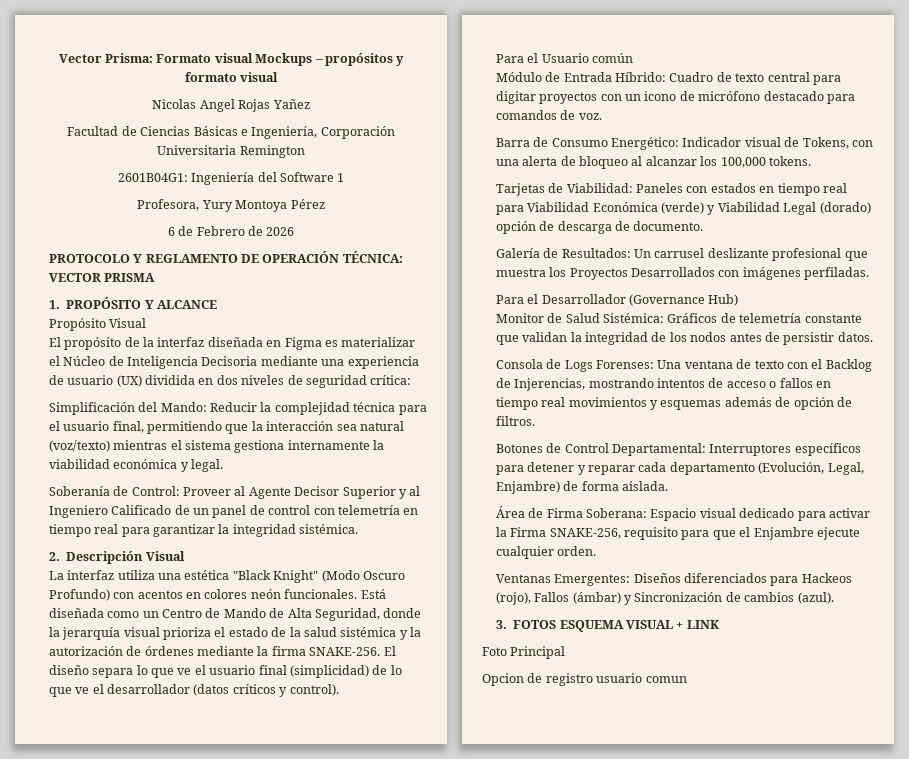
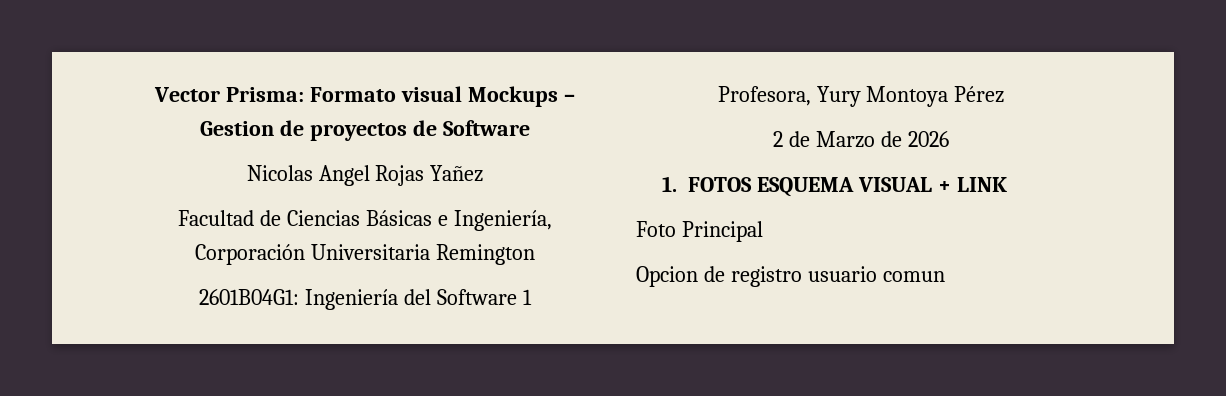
- Vector Prisma: Formato visual Mockups – propósitos y formato visual
+ Vector Prisma: Formato visual Mockups – Gestion de proyectos de Software
- 6 de Febrero de 2026
+ 2 de Marzo de 2026
- PROTOCOLO Y REGLAMENTO DE OPERACIÓN TÉCNICA: VECTOR PRISMA
- 1. PROPÓSITO Y ALCANCE
- Propósito Visual
- El propósito de la interfaz diseñada en Figma es materializar el Núcleo de Inteligencia Decisoria mediante una experiencia de usuario (UX) dividida en dos niveles de seguridad crítica:
- Simplificación del Mando: Reducir la complejidad técnica para el usuario final, permitiendo que la interacción sea natural (voz/texto) mientras el sistema gestiona internamente la viabilidad económica y legal.
- Soberanía de Control: Proveer al Agente Decisor Superior y al Ingeniero Calificado de un panel de control con telemetría en tiempo real para garantizar la integridad sistémica.
- 2. Descripción Visual
- La interfaz utiliza una estética "Black Knight" (Modo Oscuro Profundo) con acentos en colores neón funcionales. Está diseñada como un Centro de Mando de Alta Seguridad, donde la jerarquía visual prioriza el estado de la salud sistémica y la autorización de órdenes mediante la firma SNAKE-256. El diseño separa lo que ve el usuario final (simplicidad) de lo que ve el desarrollador (datos críticos y control).
- Para el Usuario común
- Módulo de Entrada Híbrido: Cuadro de texto central para digitar proyectos con un icono de micrófono destacado para comandos de voz.
- Barra de Consumo Energético: Indicador visual de Tokens, con una alerta de bloqueo al alcanzar los 100,000 tokens.
- Tarjetas de Viabilidad: Paneles con estados en tiempo real para Viabilidad Económica (verde) y Viabilidad Legal (dorado) opción de descarga de documento.
- Galería de Resultados: Un carrusel deslizante profesional que muestra los Proyectos Desarrollados con imágenes perfiladas.
- Para el Desarrollador (Governance Hub)
- Monitor de Salud Sistémica: Gráficos de telemetría constante que validan la integridad de los nodos antes de persistir datos.
- Consola de Logs Forenses: Una ventana de texto con el Backlog de Injerencias, mostrando intentos de acceso o fallos en tiempo real movimientos y esquemas además de opción de filtros.
- Botones de Control Departamental: Interruptores específicos para detener y reparar cada departamento (Evolución, Legal, Enjambre) de forma aislada.
- Área de Firma Soberana: Espacio visual dedicado para activar la Firma SNAKE-256, requisito para que el Enjambre ejecute cualquier orden.
- Ventanas Emergentes: Diseños diferenciados para Hackeos (rojo), Fallos (ámbar) y Sincronización de cambios (azul).
- 3. FOTOS ESQUEMA VISUAL + LINK
+ 1. FOTOS ESQUEMA VISUAL + LINK

